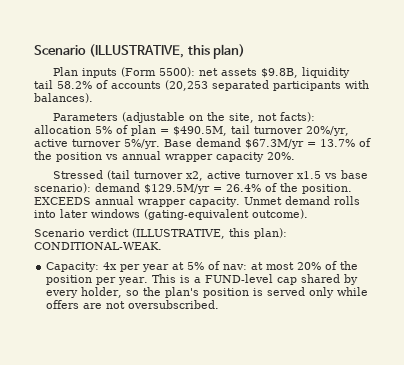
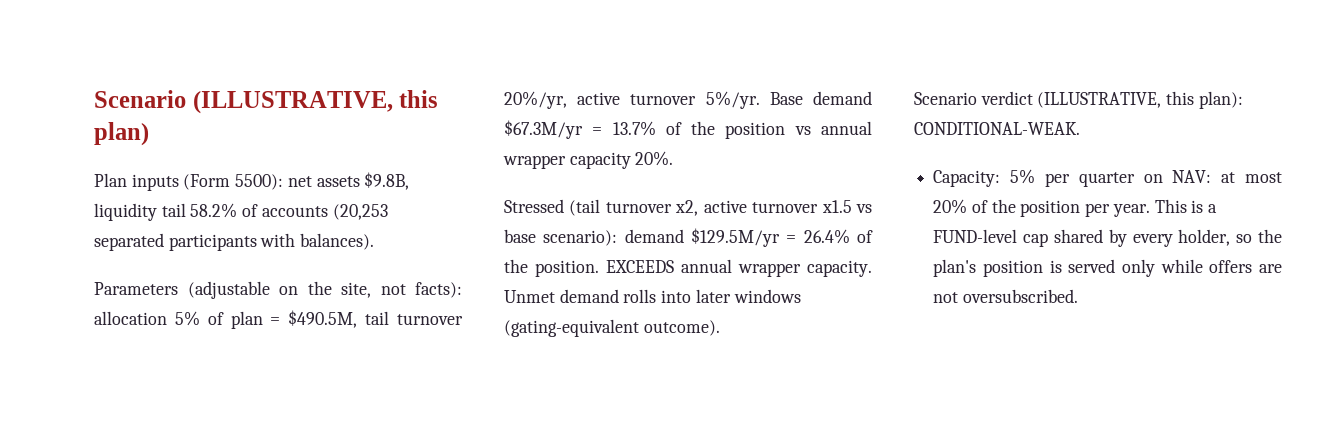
- Capacity: 4x per year at 5% of nav: at most 20% of the position per year.
+ Capacity: 5% per quarter on NAV: at most 20% of the position per year.

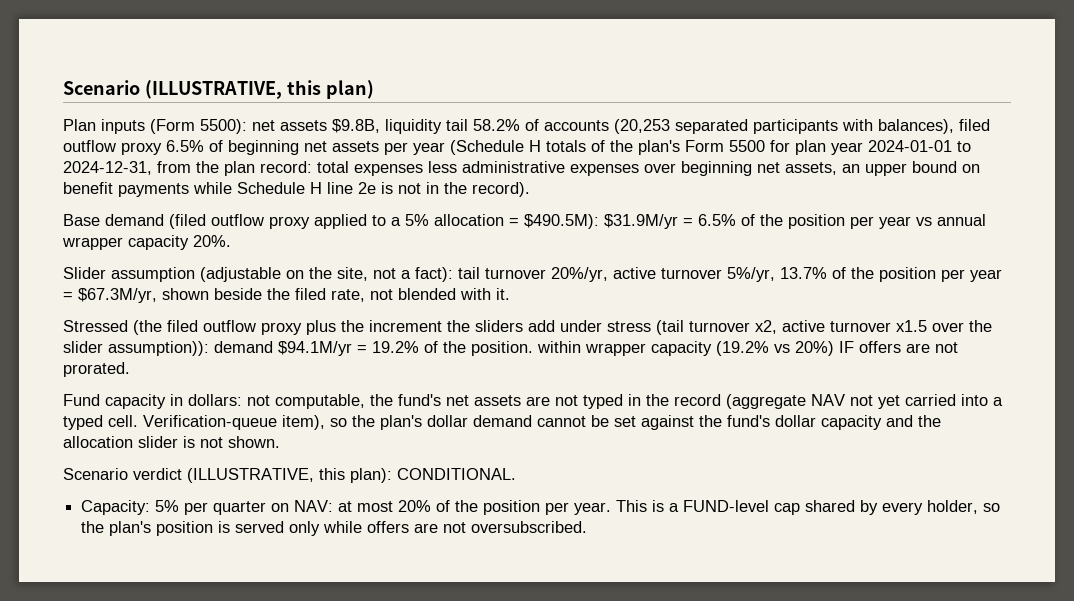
- Plan inputs (Form 5500): net assets $9.8B, liquidity tail 58.2% of accounts (20,253 separated participants with balances).
- Parameters (adjustable on the site, not facts): allocation 5% of plan = $490.5M, tail turnover 20%/yr, active turnover 5%/yr. Base demand $67.3M/yr = 13.7% of the position vs annual wrapper capacity 20%.
+ Plan inputs (Form 5500): net assets $9.8B, liquidity tail 58.2% of accounts (20,253 separated participants with balances), filed outflow proxy 6.5% of beginning net assets per year (Schedule H totals of the plan's Form 5500 for plan year 2024-01-01 to 2024-12-31, from the plan record: total expenses less administrative expenses over beginning net assets, an upper bound on benefit payments while Schedule H line 2e is not in the record).
+ Base demand (filed outflow proxy applied to a 5% allocation = $490.5M): $31.9M/yr = 6.5% of the position per year vs annual wrapper capacity 20%.
- Stressed (tail turnover x2, active turnover x1.5 vs base scenario): demand $129.5M/yr = 26.4% of the position. EXCEEDS annual wrapper capacity. Unmet demand rolls into later windows (gating-equivalent outcome).
+ Slider assumption (adjustable on the site, not a fact): tail turnover 20%/yr, active turnover 5%/yr, 13.7% of the position per year = $67.3M/yr, shown beside the filed rate, not blended with it.
+ Stressed (the filed outflow proxy plus the increment the sliders add under stress (tail turnover x2, active turnover x1.5 over the slider assumption)): demand $94.1M/yr = 19.2% of the position. within wrapper capacity (19.2% vs 20%) IF offers are not prorated.
+ Fund capacity in dollars: not computable, the fund's net assets are not typed in the record (aggregate NAV not yet carried into a typed cell. Verification-queue item), so the plan's dollar demand cannot be set against the fund's dollar capacity and the allocation slider is not shown.
- Scenario verdict (ILLUSTRATIVE, this plan): CONDITIONAL-WEAK.
+ Scenario verdict (ILLUSTRATIVE, this plan): CONDITIONAL.

